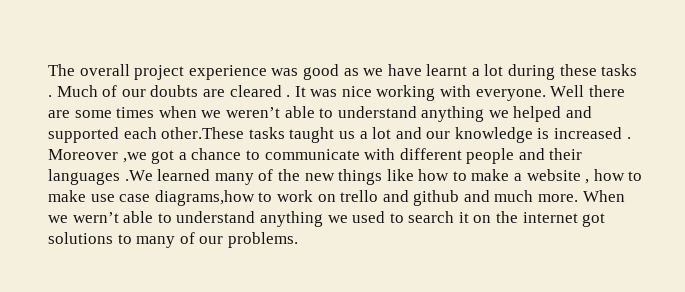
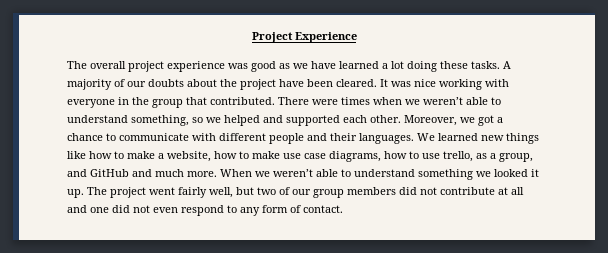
+ Project Experience
- The overall project experience was good as we have learnt a lot during these tasks . Much of our doubts are cleared .
+ The overall project experience was good as we have learned a lot doing these tasks. A majority of our doubts about the project have been cleared.
- It was nice working with everyone. Well there are some times when we weren’t able to understand anything we helped and supported each other.These tasks taught us a lot and our knowledge is increased . Moreover ,we got a chance to communicate with different people and their languages .We learned many of the new things like how to make a website , how to make use case diagrams,how to work on trello and github and much more.
+ It was nice working with everyone in the group that contributed. There were times when we weren’t able to understand something, so we helped and supported each other. Moreover, we got a chance to communicate with different people and their languages. We learned new things like how to make a website, how to make use case diagrams, how to use trello, as a group, and GitHub and much more.
- When we wern’t able to understand anything we used to search it on the internet got solutions to many of our problems.
+ When we weren’t able to understand something we looked it up. The project went fairly well, but two of our group members did not contribute at all and one did not even respond to any form of contact.

